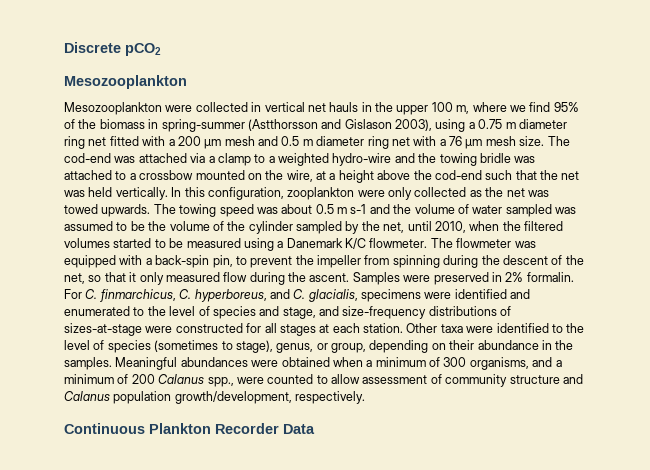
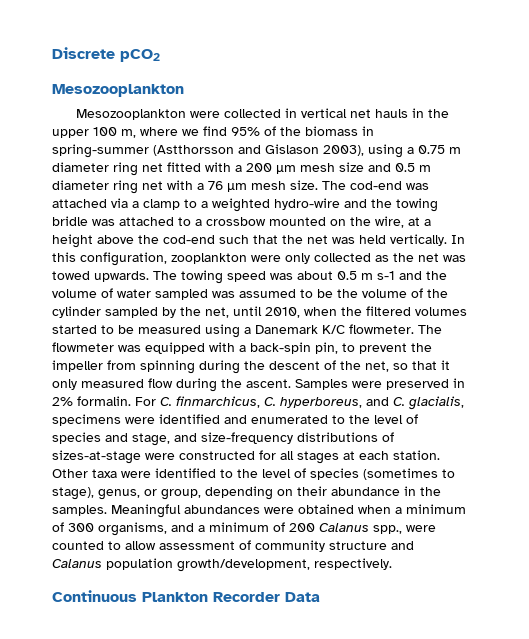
- Mesozooplankton were collected in vertical net hauls in the upper 100 m, where we find 95% of the biomass in spring-summer (Astthorsson and Gislason 2003), using a 0.75 m diameter ring net fitted with a 200 µm mesh and 0.5 m diameter ring net with a 76 µm mesh size.
+ Mesozooplankton were collected in vertical net hauls in the upper 100 m, where we find 95% of the biomass in spring-summer (Astthorsson and Gislason 2003), using a 0.75 m diameter ring net fitted with a 200 µm mesh size and 0.5 m diameter ring net with a 76 µm mesh size.

